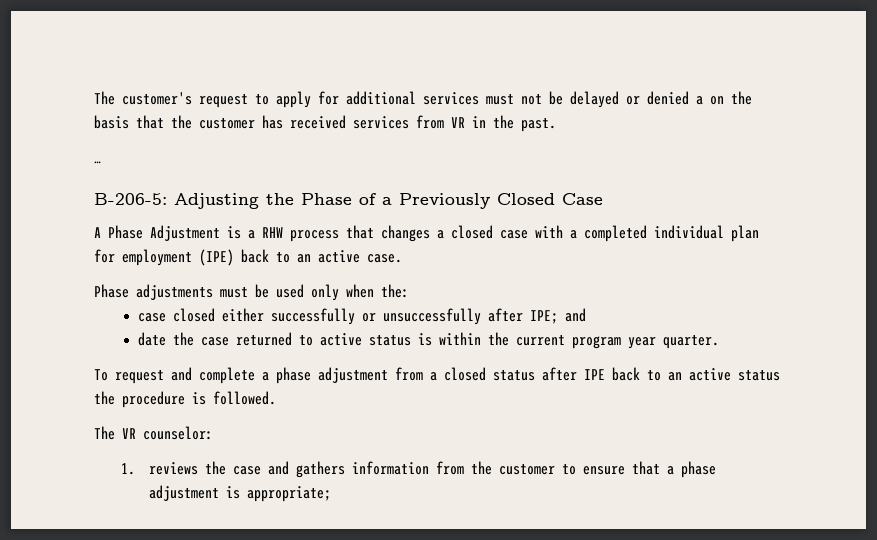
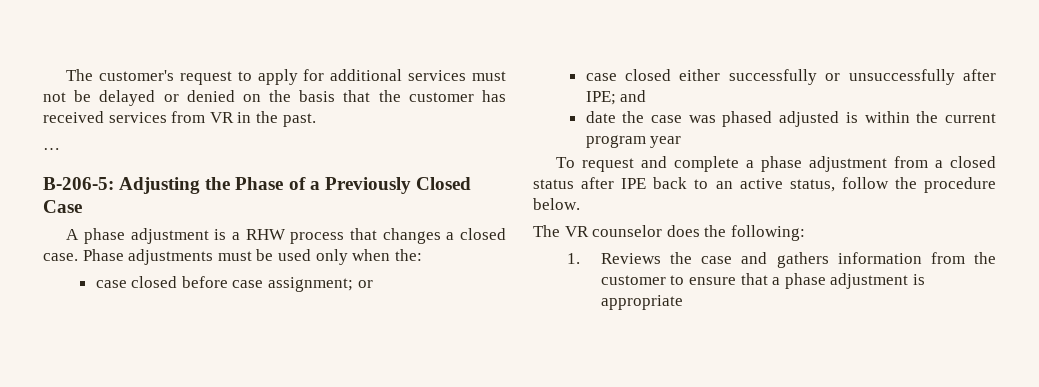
- The customer's request to apply for additional services must not be delayed or denied a on the basis that the customer has received services from VR in the past.
+ The customer's request to apply for additional services must not be delayed or denied on the basis that the customer has received services from VR in the past.
- A Phase Adjustment is a RHW process that changes a closed case with a completed individual plan for employment (IPE) back to an active case.
- Phase adjustments must be used only when the:
+ A phase adjustment is a RHW process that changes a closed case. Phase adjustments must be used only when the:
+ case closed before case assignment; or
- date the case returned to active status is within the current program year quarter.
+ date the case was phased adjusted is within the current program year
- To request and complete a phase adjustment from a closed status after IPE back to an active status the procedure is followed.
- The VR counselor:
+ To request and complete a phase adjustment from a closed status after IPE back to an active status, follow the procedure below.
+ The VR counselor does the following:
- 1. reviews the case and gathers information from the customer to ensure that a phase adjustment is appropriate;
+ 1. Reviews the case and gathers information from the customer to ensure that a phase adjustment is appropriate

